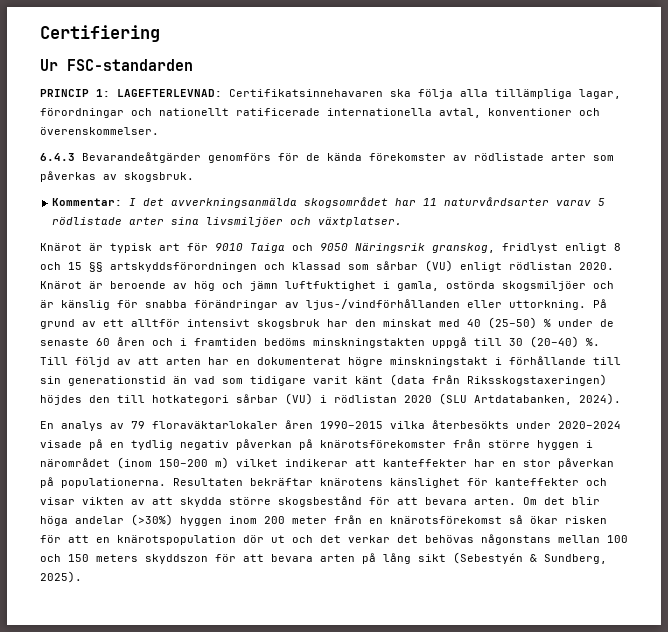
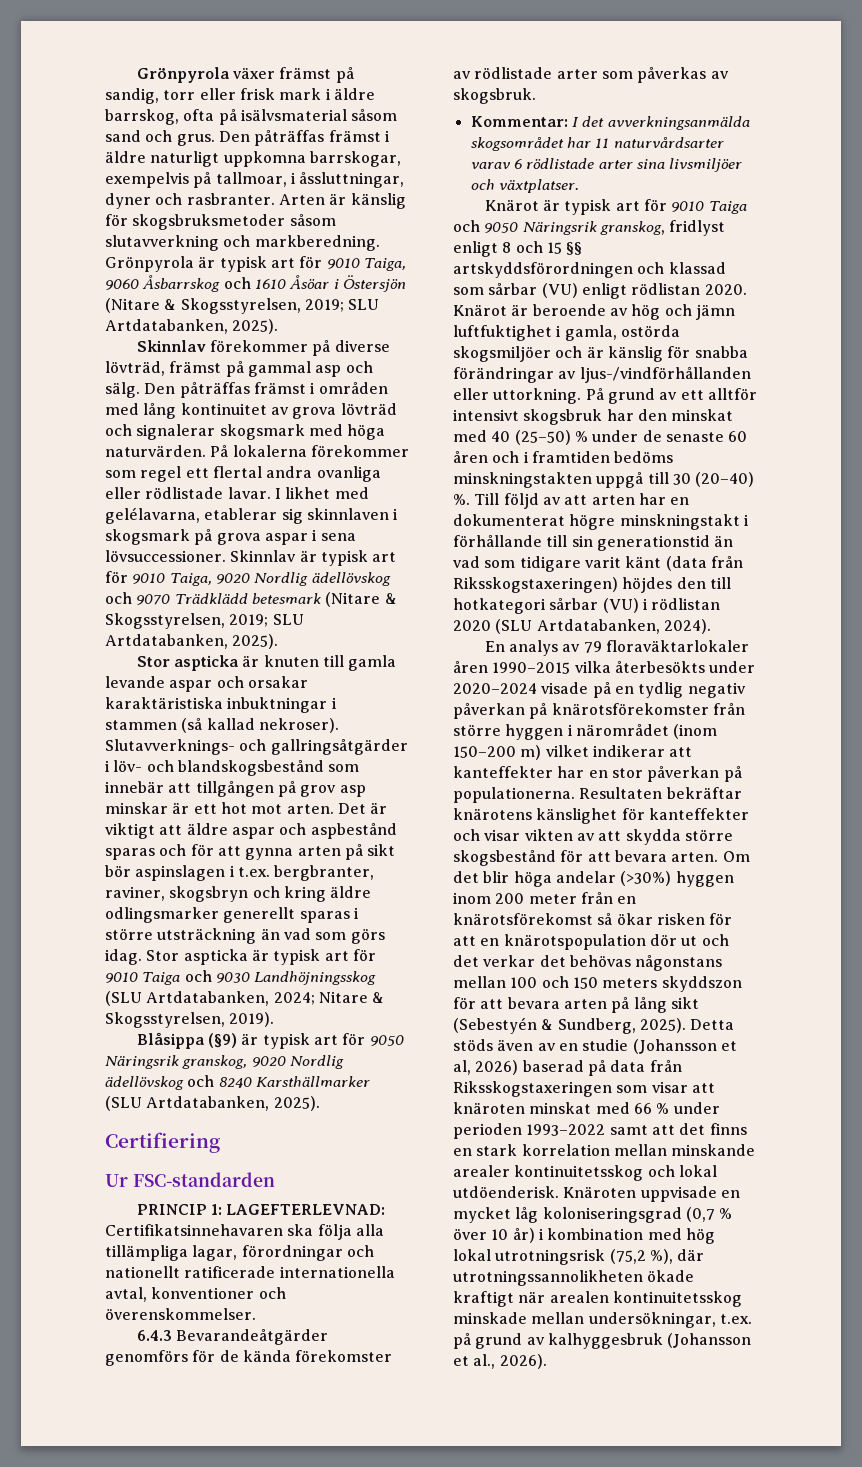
+ Grönpyrola växer främst på sandig, torr eller frisk mark i äldre barrskog, ofta på isälvsmaterial såsom sand och grus. Den påträffas främst i äldre naturligt uppkomna barrskogar, exempelvis på tallmoar, i åssluttningar, dyner och rasbranter. Arten är känslig för skogsbruksmetoder såsom slutavverkning och markberedning. Grönpyrola är typisk art för 9010 Taiga, 9060 Åsbarrskog och 1610 Åsöar i Östersjön (Nitare & Skogsstyrelsen, 2019; SLU Artdatabanken, 2025).
+ Skinnlav förekommer på diverse lövträd, främst på gammal asp och sälg. Den påträffas främst i områden med lång kontinuitet av grova lövträd och signalerar skogsmark med höga naturvärden. På lokalerna förekommer som regel ett flertal andra ovanliga eller rödlistade lavar. I likhet med gelélavarna, etablerar sig skinnlaven i skogsmark på grova aspar i sena lövsuccessioner. Skinnlav är typisk art för 9010 Taiga, 9020 Nordlig ädellövskog och 9070 Trädklädd betesmark (Nitare & Skogsstyrelsen, 2019; SLU Artdatabanken, 2025).
+ Stor aspticka är knuten till gamla levande aspar och orsakar karaktäristiska inbuktningar i stammen (så kallad nekroser). Slutavverknings- och gallringsåtgärder i löv- och blandskogsbestånd som innebär att tillgången på grov asp minskar är ett hot mot arten. Det är viktigt att äldre aspar och aspbestånd sparas och för att gynna arten på sikt bör aspinslagen i t.ex. bergbranter, raviner, skogsbryn och kring äldre odlingsmarker generellt sparas i större utsträckning än vad som görs idag. Stor aspticka är typisk art för 9010 Taiga och 9030 Landhöjningsskog (SLU Artdatabanken, 2024; Nitare & Skogsstyrelsen, 2019).
+ Blåsippa (§9) är typisk art för 9050 Näringsrik granskog, 9020 Nordlig ädellövskog och 8240 Karsthällmarker (SLU Artdatabanken, 2025).
- Kommentar: I det avverkningsanmälda skogsområdet har 11 naturvårdsarter varav 5 rödlistade arter sina livsmiljöer och växtplatser.
+ Kommentar: I det avverkningsanmälda skogsområdet har 11 naturvårdsarter varav 6 rödlistade arter sina livsmiljöer och växtplatser.
+ Detta stöds även av en studie (Johansson et al, 2026) baserad på data från Riksskogstaxeringen som visar att knäroten minskat med 66 % under perioden 1993–2022 samt att det finns en stark korrelation mellan minskande arealer kontinuitetsskog och lokal utdöenderisk. Knäroten uppvisade en mycket låg koloniseringsgrad (0,7 % över 10 år) i kombination med hög lokal utrotningsrisk (75,2 %), där utrotningssannolikheten ökade kraftigt när arealen kontinuitetsskog minskade mellan undersökningar, t.ex. på grund av kalhyggesbruk (Johansson et al., 2026).

